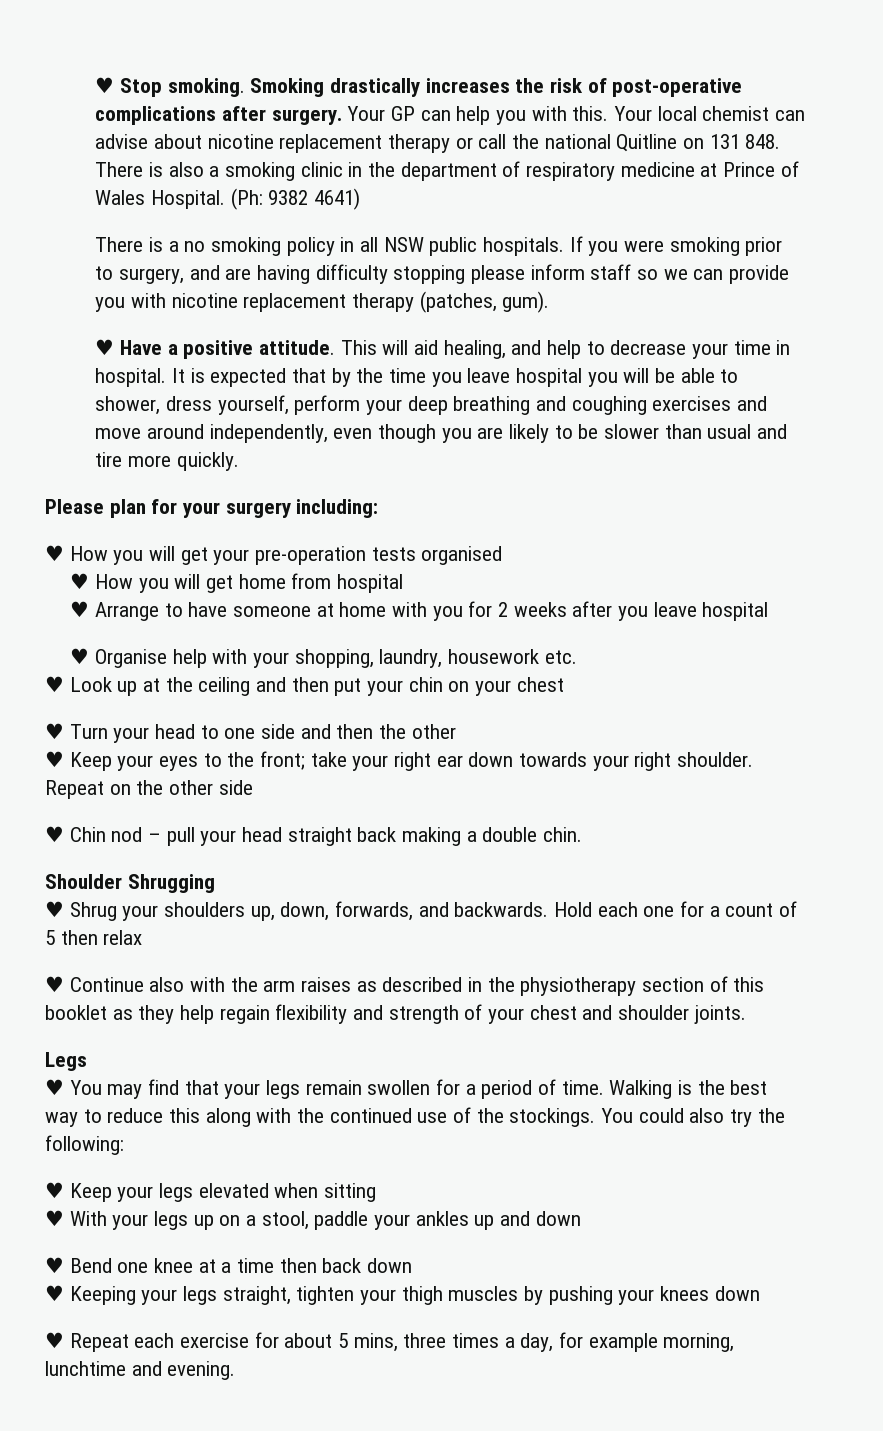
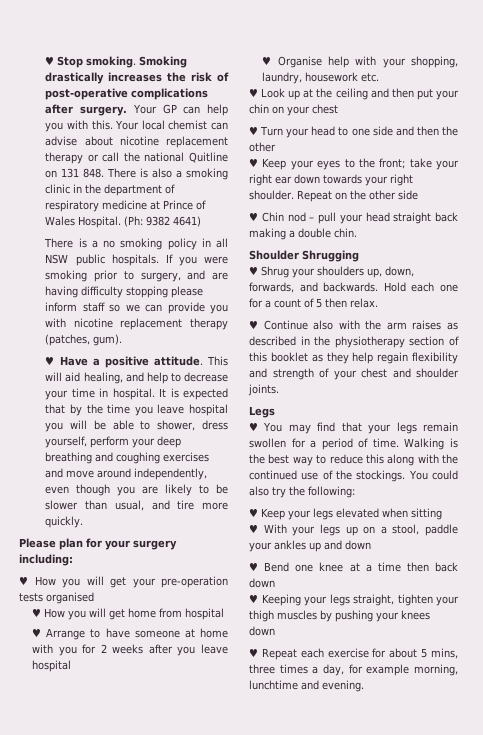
- It is expected that by the time you leave hospital you will be able to shower, dress yourself, perform your deep breathing and coughing exercises and move around independently, even though you are likely to be slower than usual and tire more quickly.
+ It is expected that by the time you leave hospital you will be able to shower, dress yourself, perform your deep breathing and coughing exercises and move around independently, even though you are likely to be slower than usual, and tire more quickly.
- Hold each one for a count of 5 then relax
+ Hold each one for a count of 5 then relax.

